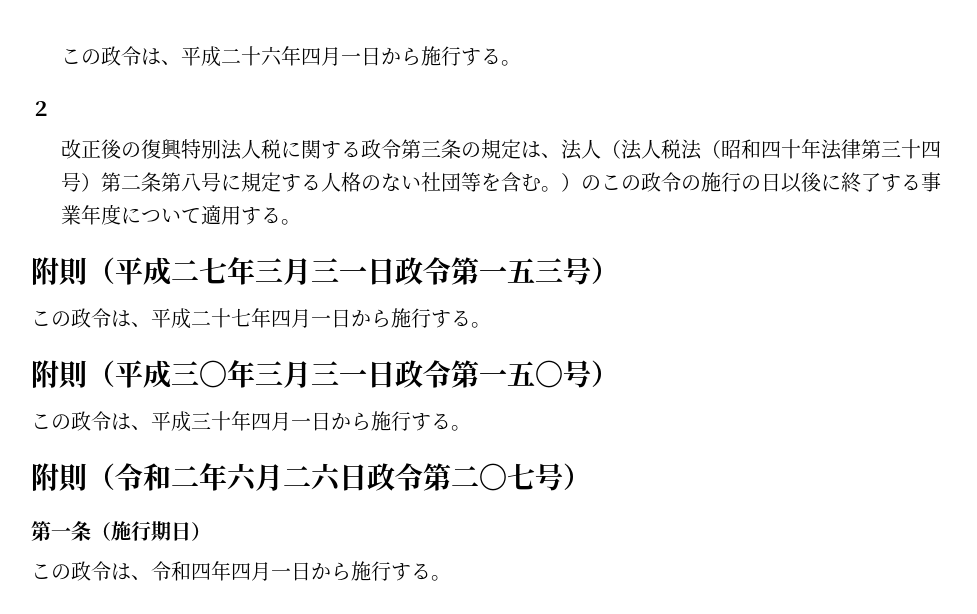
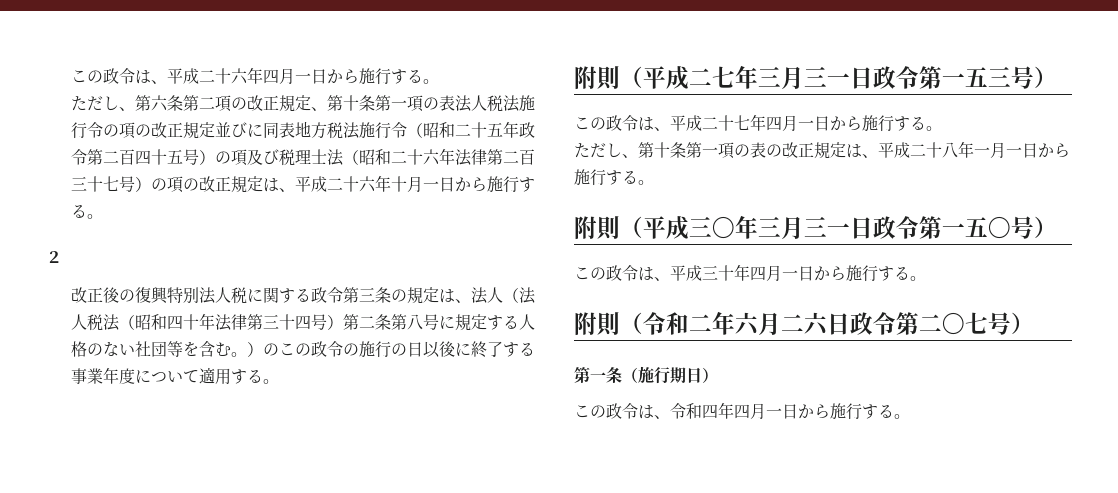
+ ただし、第六条第二項の改正規定、第十条第一項の表法人税法施行令の項の改正規定並びに同表地方税法施行令（昭和二十五年政令第二百四十五号）の項及び税理士法（昭和二十六年法律第二百三十七号）の項の改正規定は、平成二十六年十月一日から施行する。
+ ただし、第十条第一項の表の改正規定は、平成二十八年一月一日から施行する。

